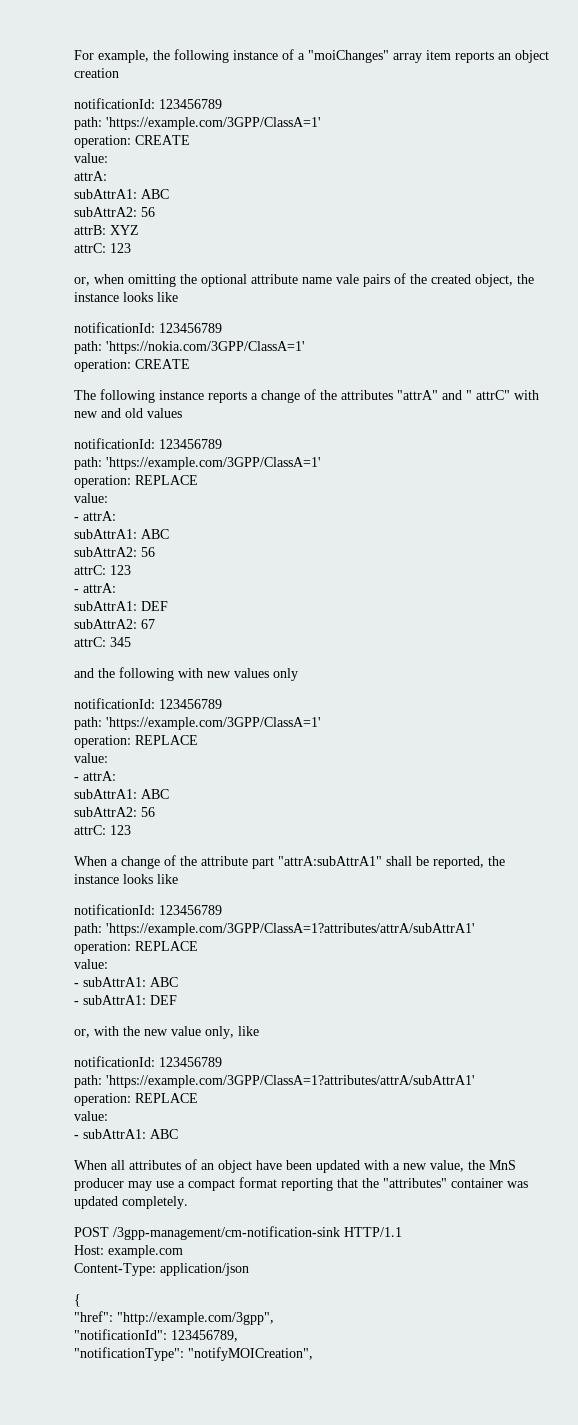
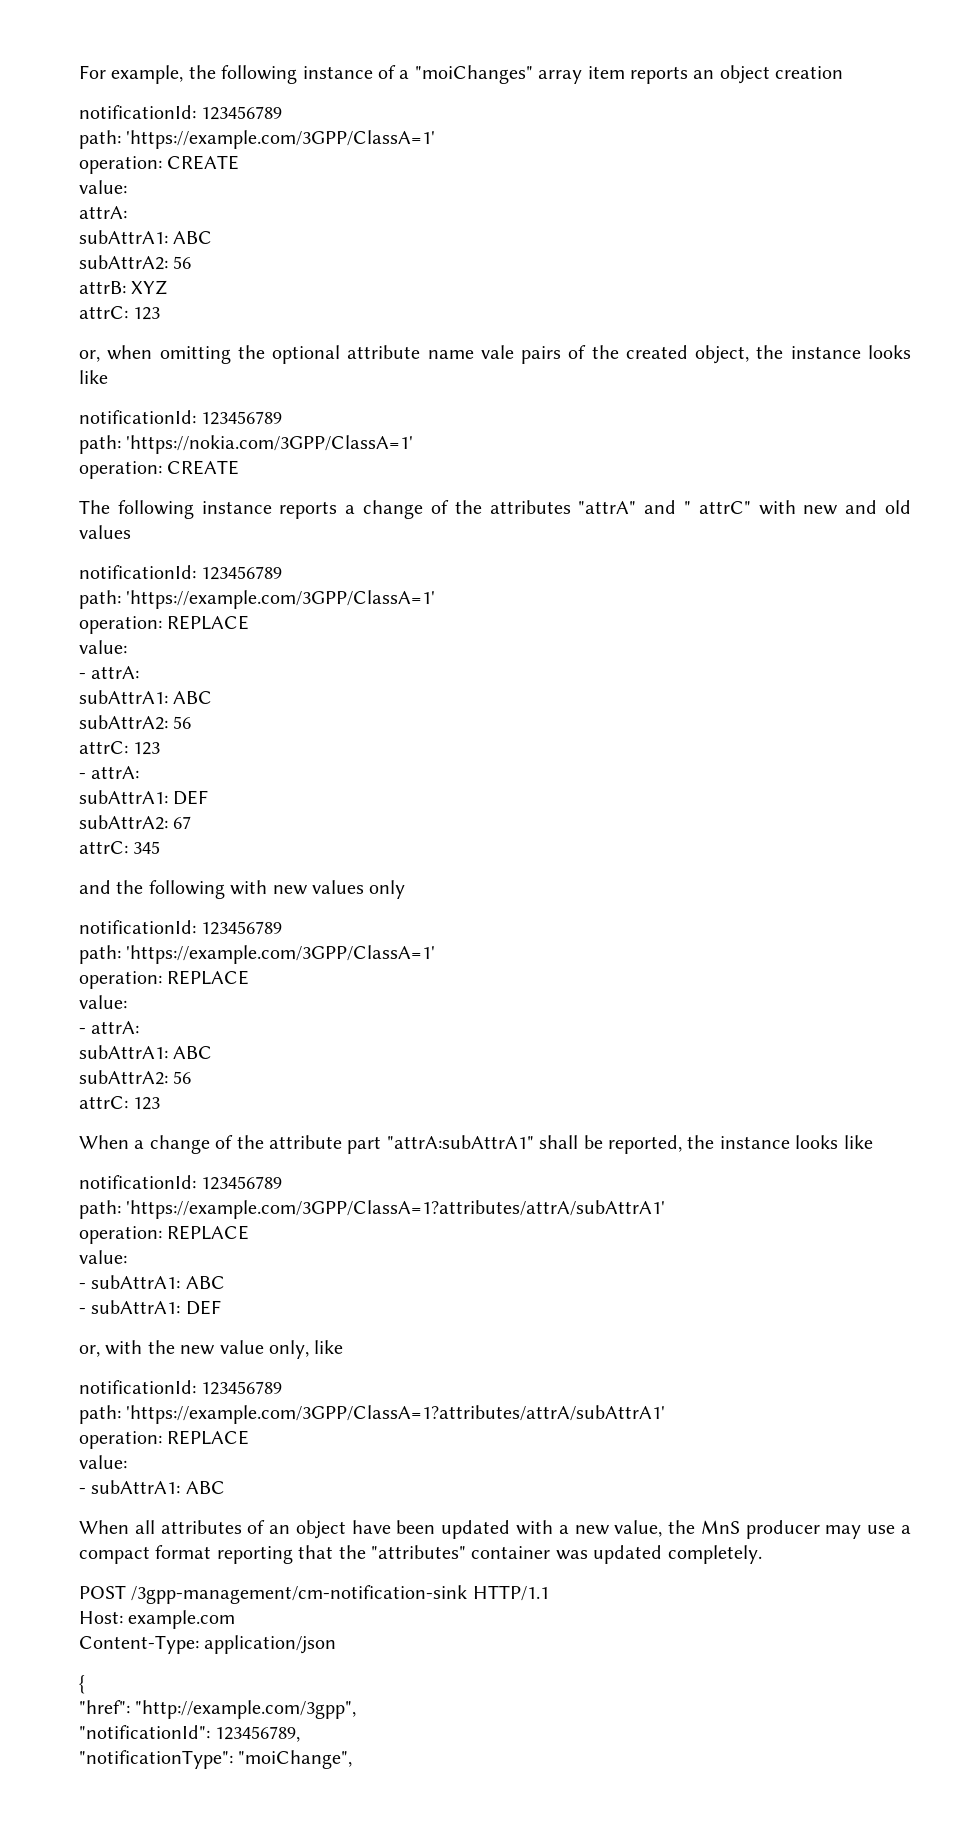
- "notificationType": "notifyMOICreation",
+ "notificationType": "moiChange",

